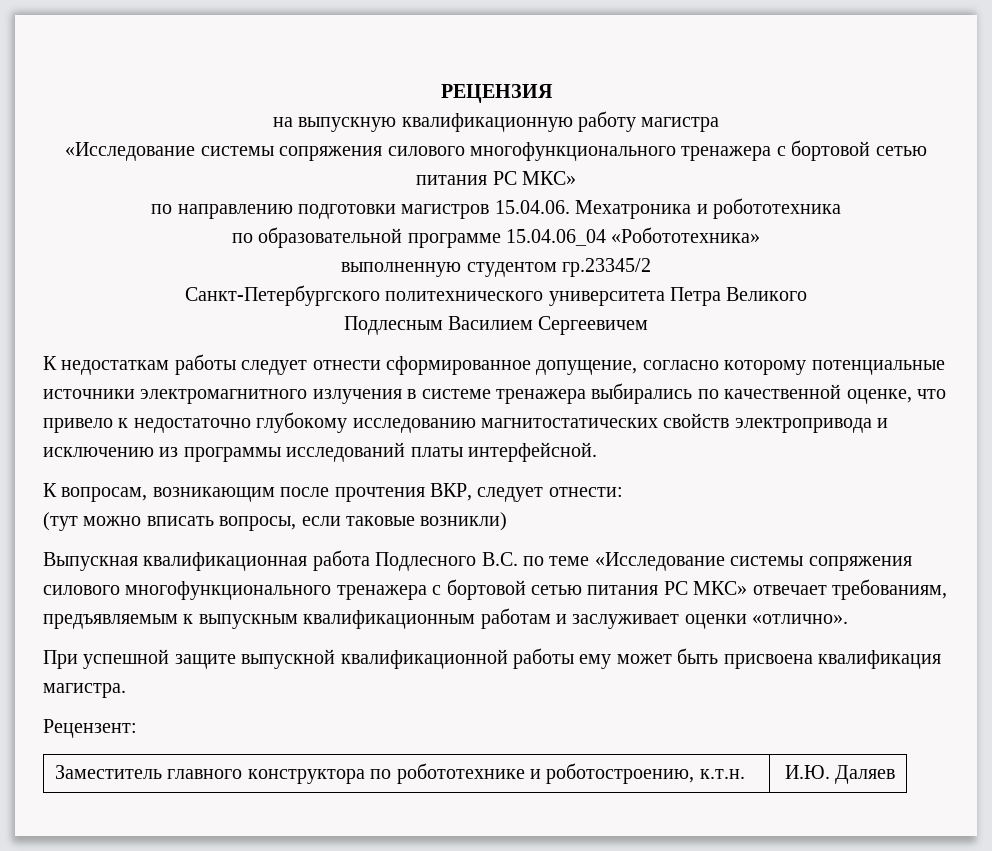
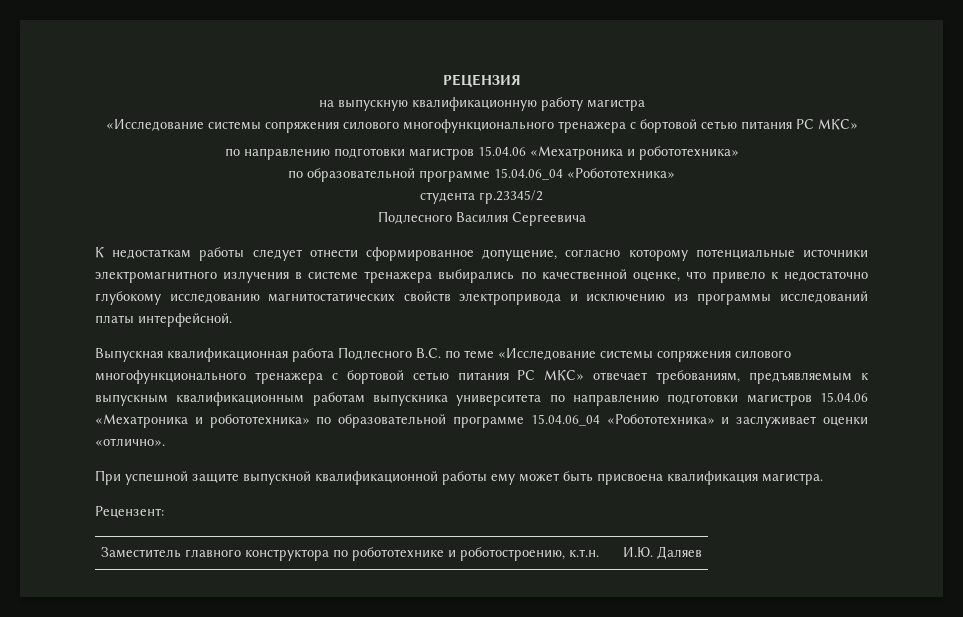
  на выпускную квалификационную работу магистра
  «Исследование системы сопряжения силового многофункционального тренажера с бортовой сетью питания РС МКС»
- по направлению подготовки магистров 15.04.06. Мехатроника и робототехника
+ по направлению подготовки магистров 15.04.06 «Мехатроника и робототехника»
- выполненную студентом гр.23345/2
+ студента гр.23345/2
- Санкт-Петербургского политехнического университета Петра Великого
- Подлесным Василием Сергеевичем
+ Подлесного Василия Сергеевича
- К вопросам, возникающим после прочтения ВКР, следует отнести:
- (тут можно вписать вопросы, если таковые возникли)
- Выпускная квалификационная работа Подлесного В.С. по теме «Исследование системы сопряжения силового многофункционального тренажера с бортовой сетью питания РС МКС» отвечает требованиям, предъявляемым к выпускным квалификационным работам и заслуживает оценки «отлично».
+ Выпускная квалификационная работа Подлесного В.С. по теме «Исследование системы сопряжения силового многофункционального тренажера с бортовой сетью питания РС МКС» отвечает требованиям, предъявляемым к выпускным квалификационным работам выпускника университета по направлению подготовки магистров 15.04.06 «Мехатроника и робототехника» по образовательной программе 15.04.06_04 «Робототехника» и заслуживает оценки «отлично».

